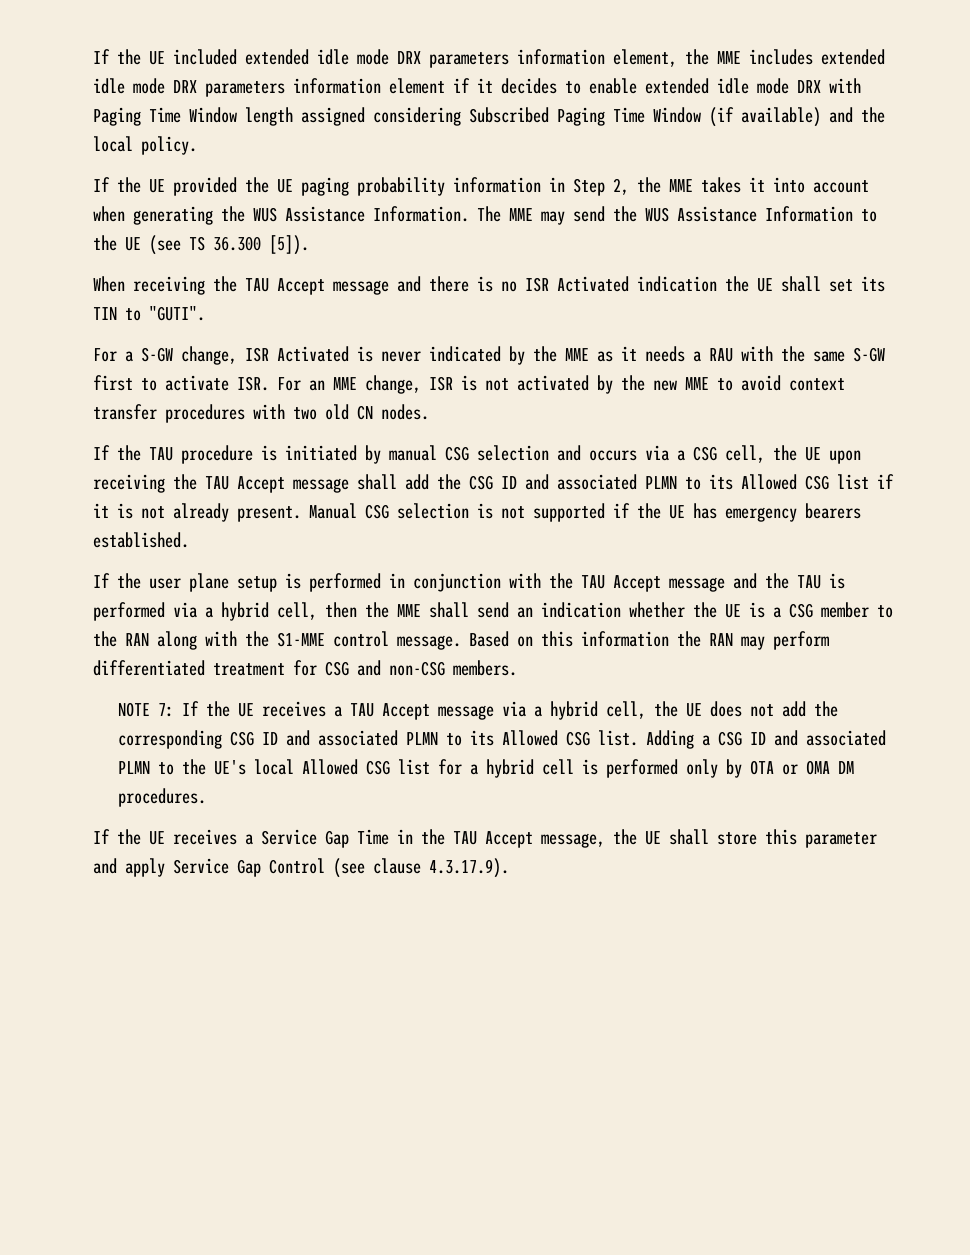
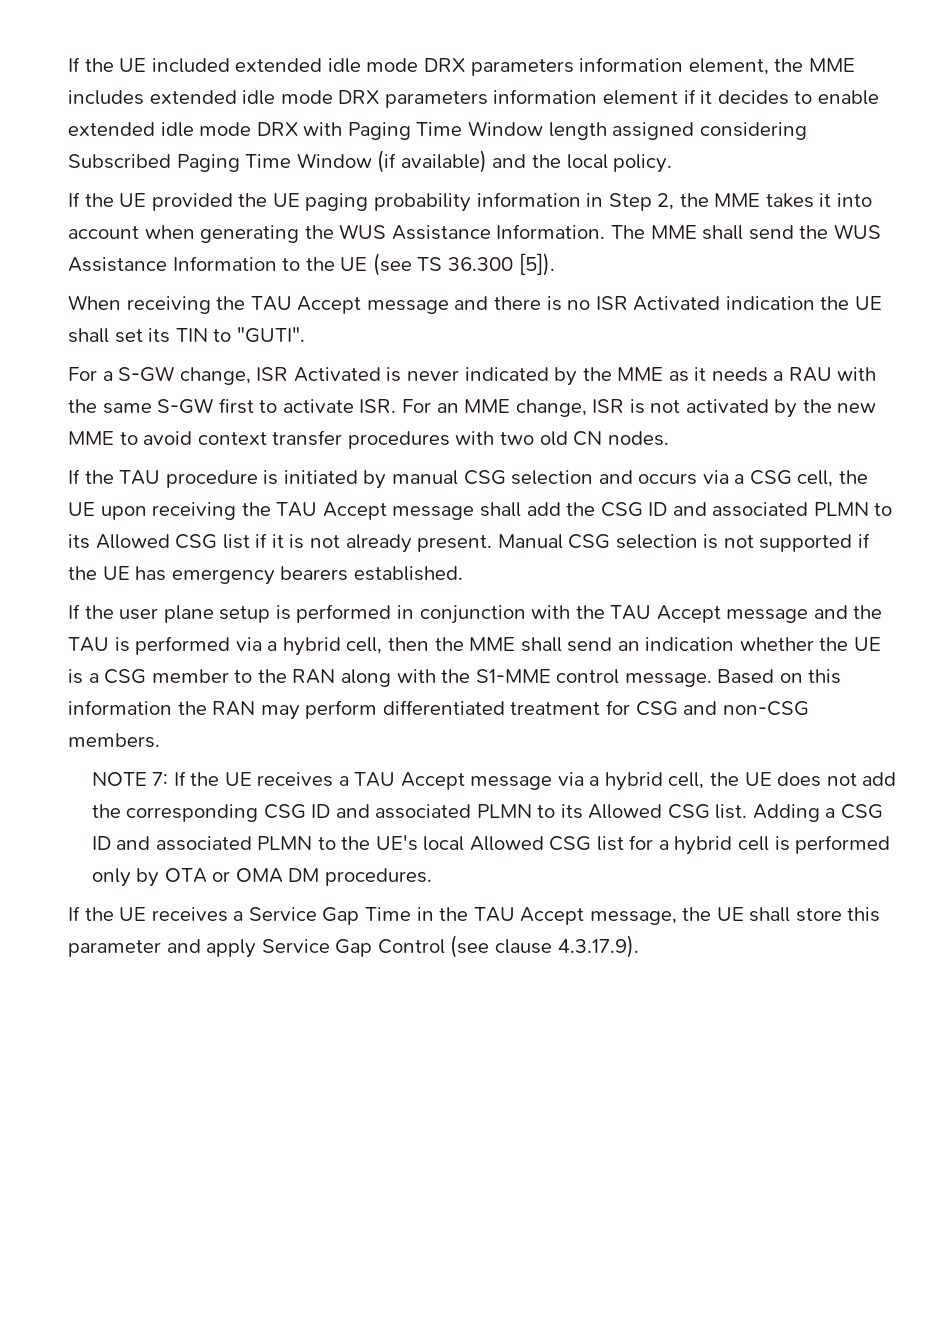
- The MME may send the WUS Assistance Information to the UE (see TS 36.300 [5]).
+ The MME shall send the WUS Assistance Information to the UE (see TS 36.300 [5]).

